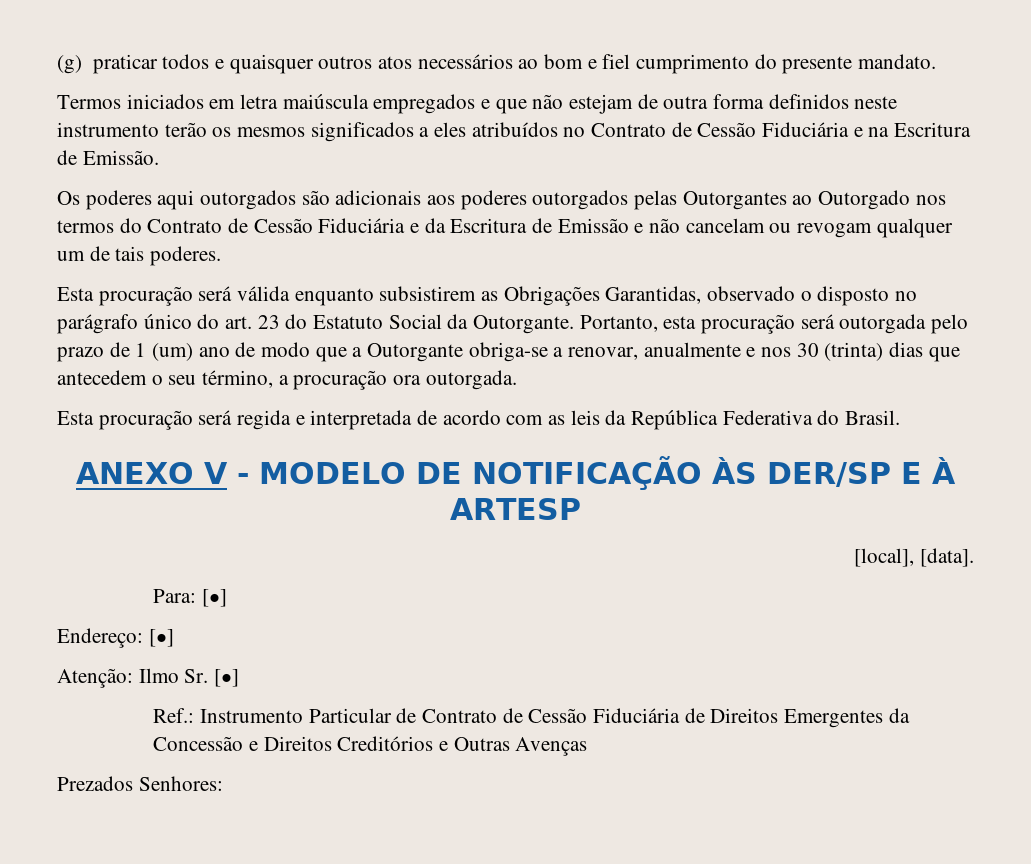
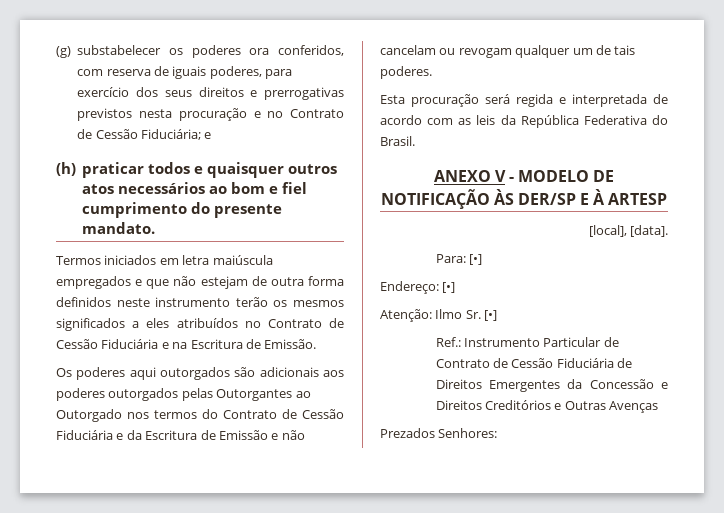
- (g) praticar todos e quaisquer outros atos necessários ao bom e fiel cumprimento do presente mandato.
+ (g) substabelecer os poderes ora conferidos, com reserva de iguais poderes, para exercício dos seus direitos e prerrogativas previstos nesta procuração e no Contrato de Cessão Fiduciária; e
+ (h) praticar todos e quaisquer outros atos necessários ao bom e fiel cumprimento do presente mandato.
- Esta procuração será válida enquanto subsistirem as Obrigações Garantidas, observado o disposto no parágrafo único do art. 23 do Estatuto Social da Outorgante. Portanto, esta procuração será outorgada pelo prazo de 1 (um) ano de modo que a Outorgante obriga-se a renovar, anualmente e nos 30 (trinta) dias que antecedem o seu término, a procuração ora outorgada.

